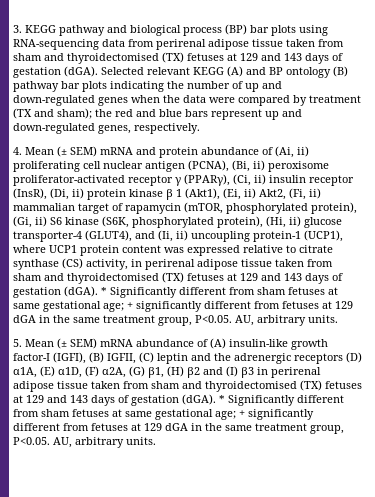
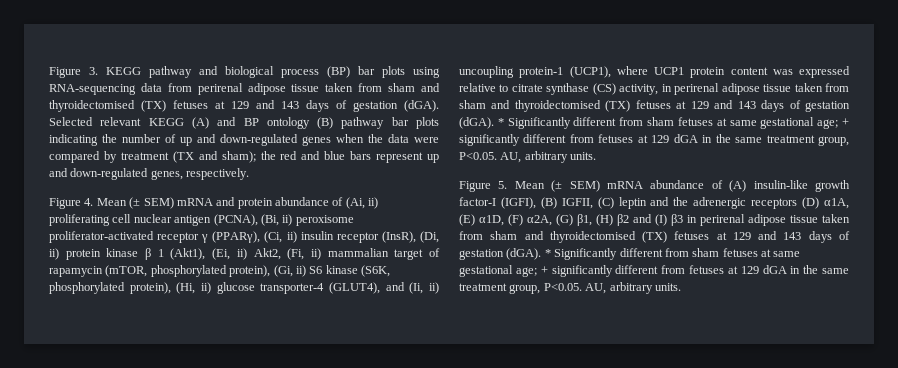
- 3. KEGG pathway and biological process (BP) bar plots using RNA-sequencing data from perirenal adipose tissue taken from sham and thyroidectomised (TX) fetuses at 129 and 143 days of gestation (dGA).
+ Figure 3. KEGG pathway and biological process (BP) bar plots using RNA-sequencing data from perirenal adipose tissue taken from sham and thyroidectomised (TX) fetuses at 129 and 143 days of gestation (dGA).
- 4. Mean (± SEM) mRNA and protein abundance of (Ai, ii) proliferating cell nuclear antigen (PCNA), (Bi, ii) peroxisome proliferator-activated receptor γ (PPARγ), (Ci, ii) insulin receptor (InsR), (Di, ii) protein kinase β 1 (Akt1), (Ei, ii) Akt2, (Fi, ii) mammalian target of rapamycin (mTOR, phosphorylated protein), (Gi, ii) S6 kinase (S6K, phosphorylated protein), (Hi, ii) glucose transporter-4 (GLUT4), and (Ii, ii) uncoupling protein-1 (UCP1), where UCP1 protein content was expressed relative to citrate synthase (CS) activity, in perirenal adipose tissue taken from sham and thyroidectomised (TX) fetuses at 129 and 143 days of gestation (dGA).
+ Figure 4. Mean (± SEM) mRNA and protein abundance of (Ai, ii) proliferating cell nuclear antigen (PCNA), (Bi, ii) peroxisome proliferator-activated receptor γ (PPARγ), (Ci, ii) insulin receptor (InsR), (Di, ii) protein kinase β 1 (Akt1), (Ei, ii) Akt2, (Fi, ii) mammalian target of rapamycin (mTOR, phosphorylated protein), (Gi, ii) S6 kinase (S6K, phosphorylated protein), (Hi, ii) glucose transporter-4 (GLUT4), and (Ii, ii) uncoupling protein-1 (UCP1), where UCP1 protein content was expressed relative to citrate synthase (CS) activity, in perirenal adipose tissue taken from sham and thyroidectomised (TX) fetuses at 129 and 143 days of gestation (dGA).
- 5. Mean (± SEM) mRNA abundance of (A) insulin-like growth factor-I (IGFI), (B) IGFII, (C) leptin and the adrenergic receptors (D) α1A, (E) α1D, (F) α2A, (G) β1, (H) β2 and (I) β3 in perirenal adipose tissue taken from sham and thyroidectomised (TX) fetuses at 129 and 143 days of gestation (dGA).
+ Figure 5. Mean (± SEM) mRNA abundance of (A) insulin-like growth factor-I (IGFI), (B) IGFII, (C) leptin and the adrenergic receptors (D) α1A, (E) α1D, (F) α2A, (G) β1, (H) β2 and (I) β3 in perirenal adipose tissue taken from sham and thyroidectomised (TX) fetuses at 129 and 143 days of gestation (dGA).

